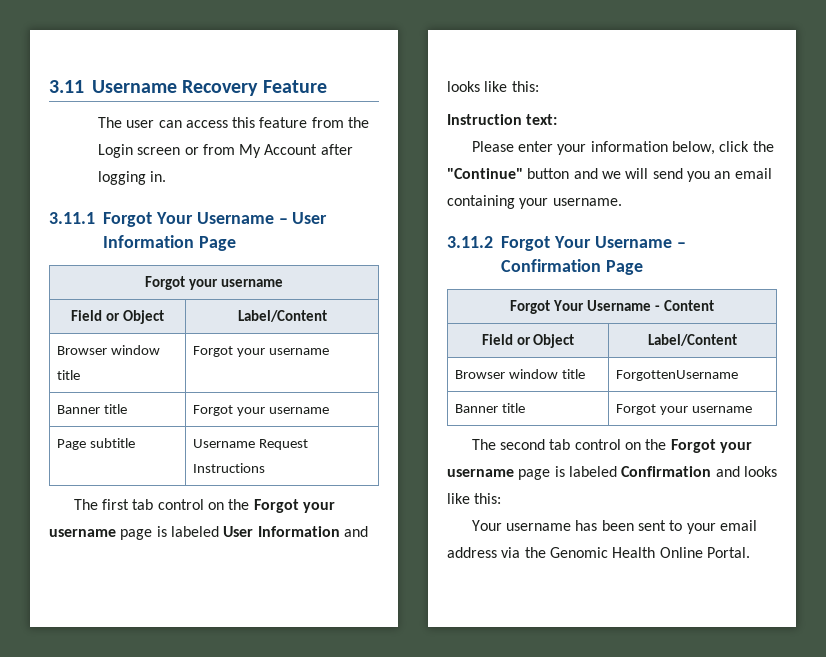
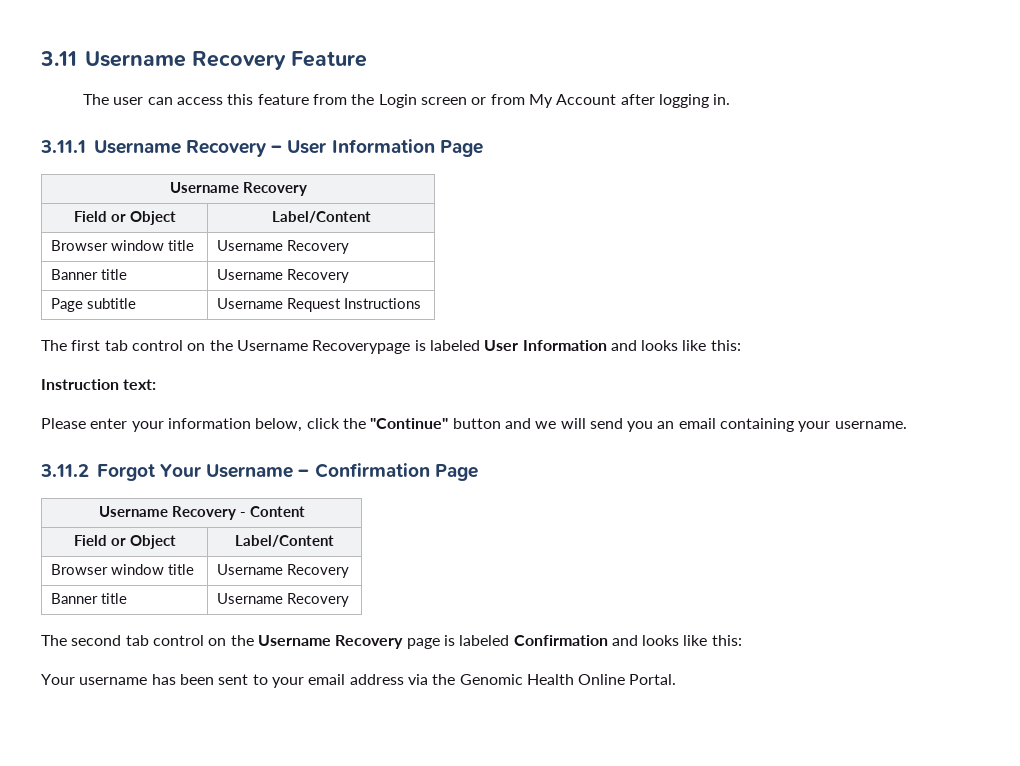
- 3.11.1 Forgot Your Username – User Information Page
- Forgot your username
+ 3.11.1 Username Recovery – User Information Page
+ Username Recovery
  Field or Object | Label/Content
- Browser window title | Forgot your username
- Banner title | Forgot your username
+ Browser window title | Username Recovery
+ Banner title | Username Recovery
- The first tab control on the Forgot your username page is labeled User Information and looks like this:
+ The first tab control on the Username Recoverypage is labeled User Information and looks like this:
- Forgot Your Username - Content
+ Username Recovery - Content
  Field or Object | Label/Content
- Browser window title | ForgottenUsername
- Banner title | Forgot your username
+ Browser window title | Username Recovery
+ Banner title | Username Recovery
- The second tab control on the Forgot your username page is labeled Confirmation and looks like this:
+ The second tab control on the Username Recovery page is labeled Confirmation and looks like this:

